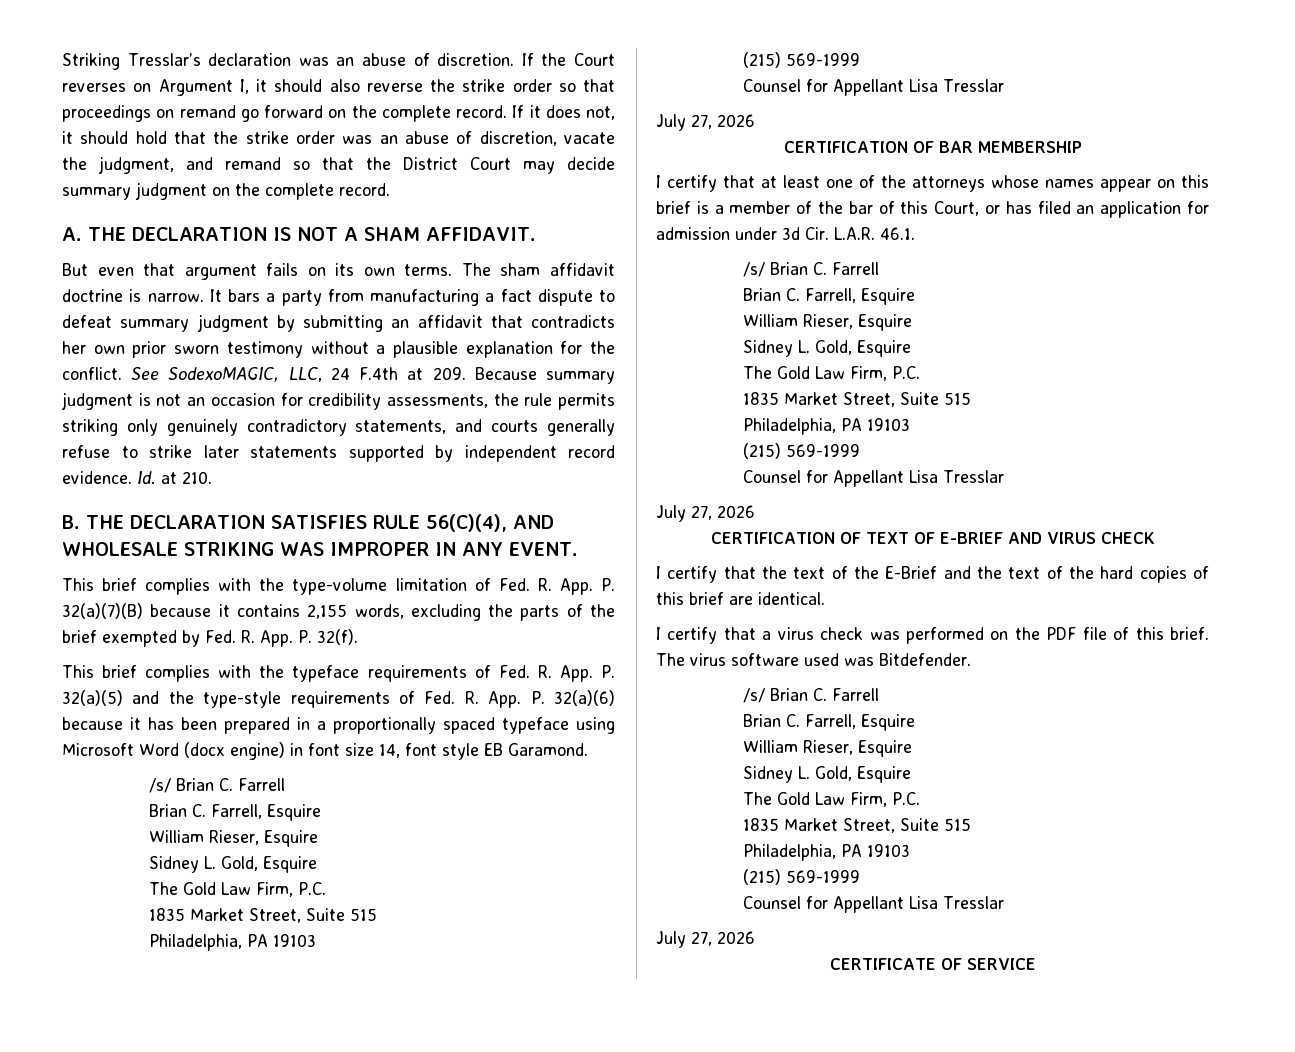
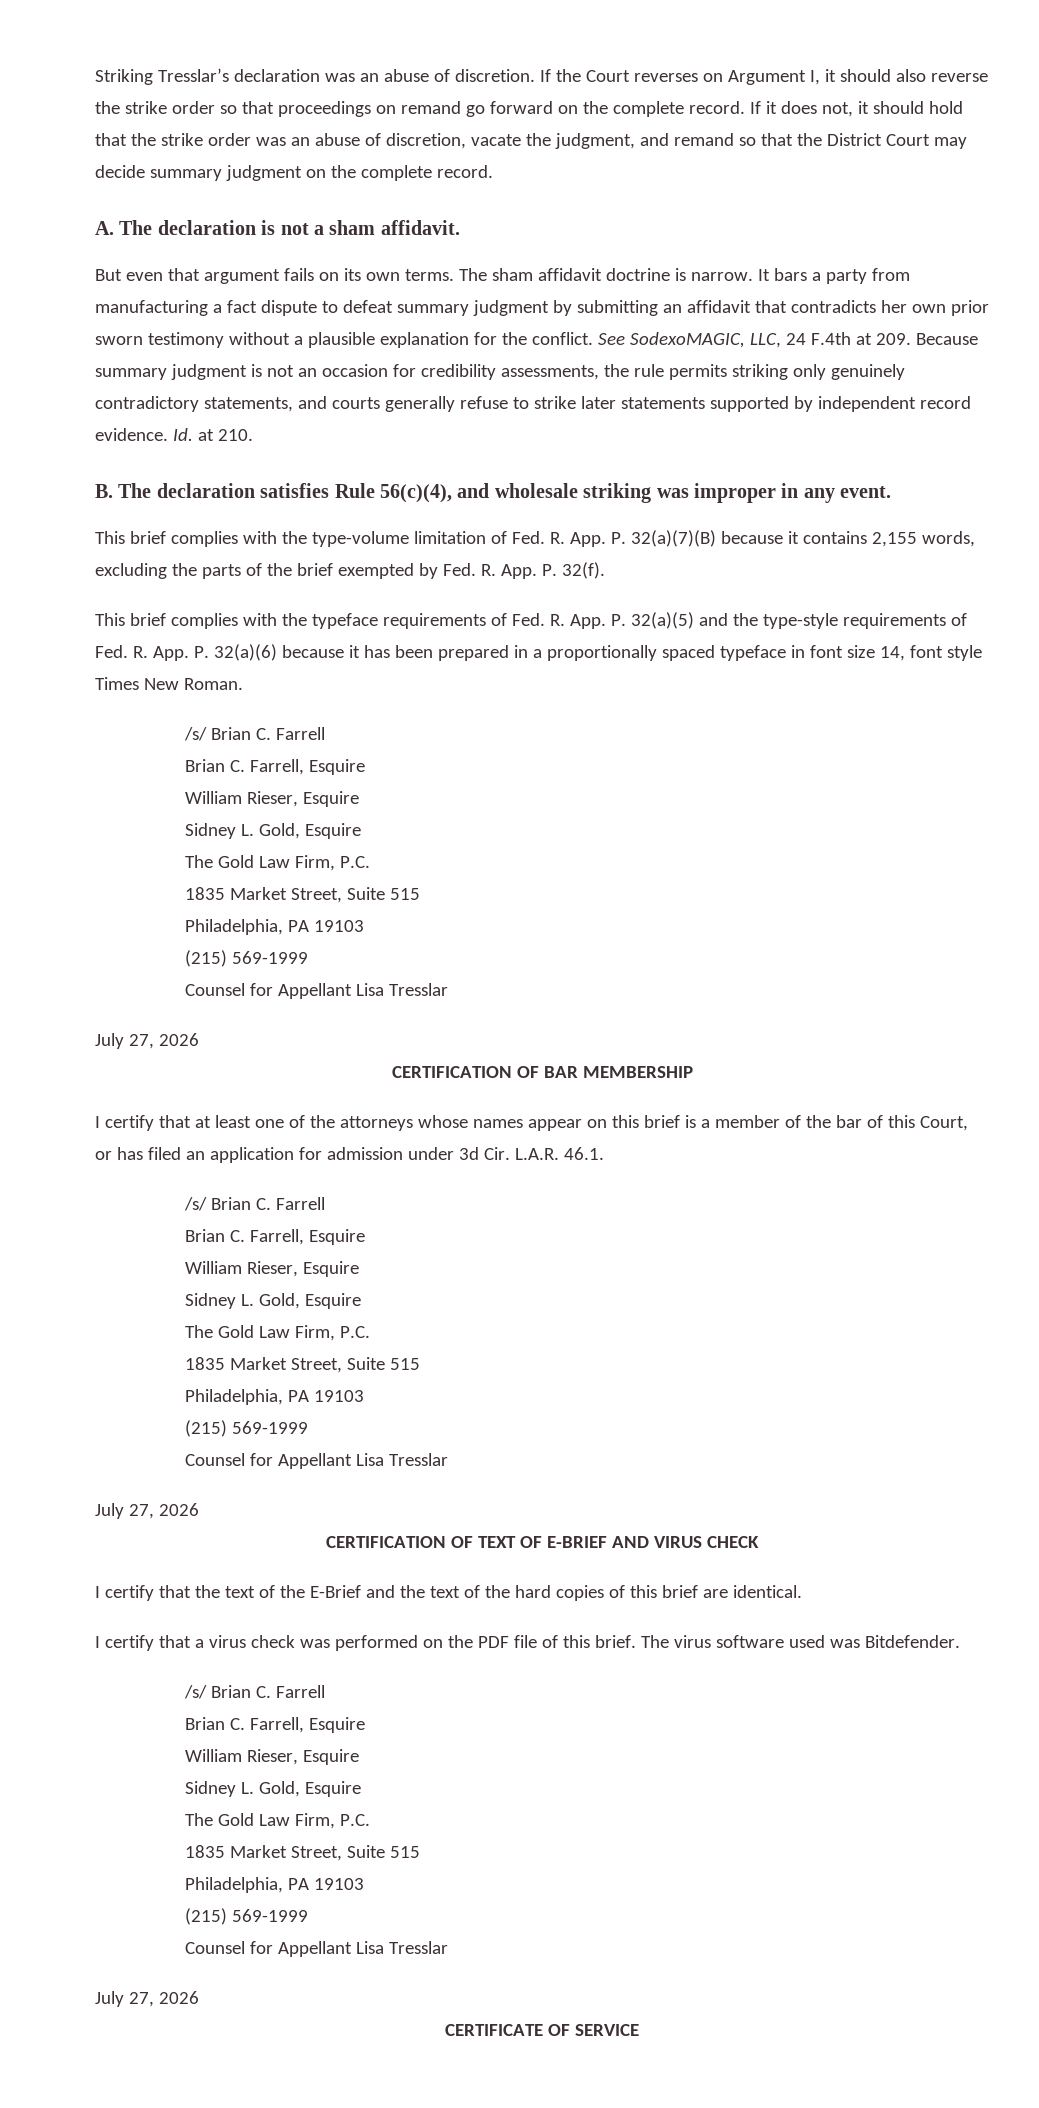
- A. THE DECLARATION IS NOT A SHAM AFFIDAVIT.
+ A. The declaration is not a sham affidavit.
- B. THE DECLARATION SATISFIES RULE 56(C)(4), AND WHOLESALE STRIKING WAS IMPROPER IN ANY EVENT.
+ B. The declaration satisfies Rule 56(c)(4), and wholesale striking was improper in any event.
- This brief complies with the typeface requirements of Fed. R. App. P. 32(a)(5) and the type-style requirements of Fed. R. App. P. 32(a)(6) because it has been prepared in a proportionally spaced typeface using Microsoft Word (docx engine) in font size 14, font style EB Garamond.
+ This brief complies with the typeface requirements of Fed. R. App. P. 32(a)(5) and the type-style requirements of Fed. R. App. P. 32(a)(6) because it has been prepared in a proportionally spaced typeface in font size 14, font style Times New Roman.

